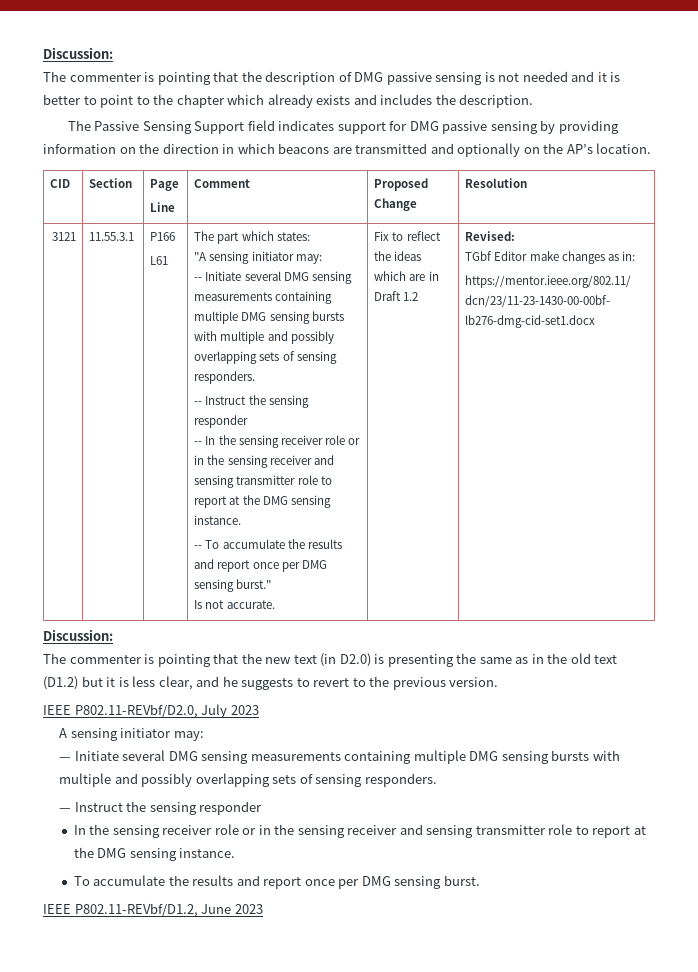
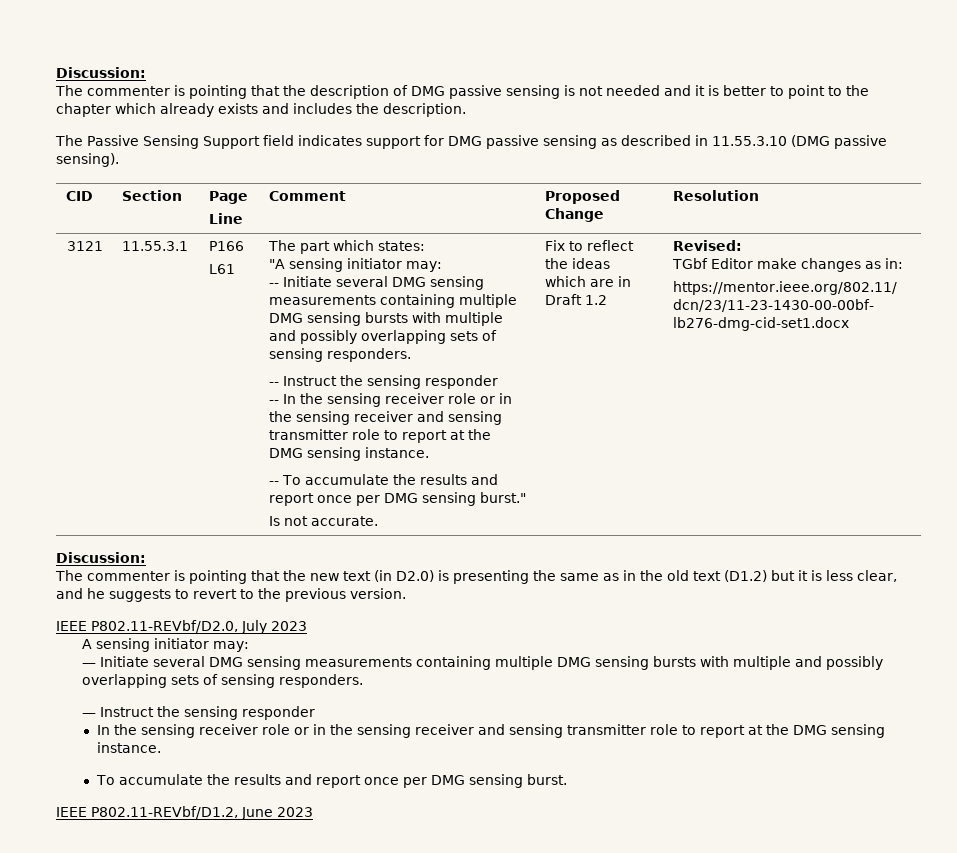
- The Passive Sensing Support field indicates support for DMG passive sensing by providing information on the direction in which beacons are transmitted and optionally on the AP’s location.
+ The Passive Sensing Support field indicates support for DMG passive sensing as described in 11.55.3.10 (DMG passive sensing).

